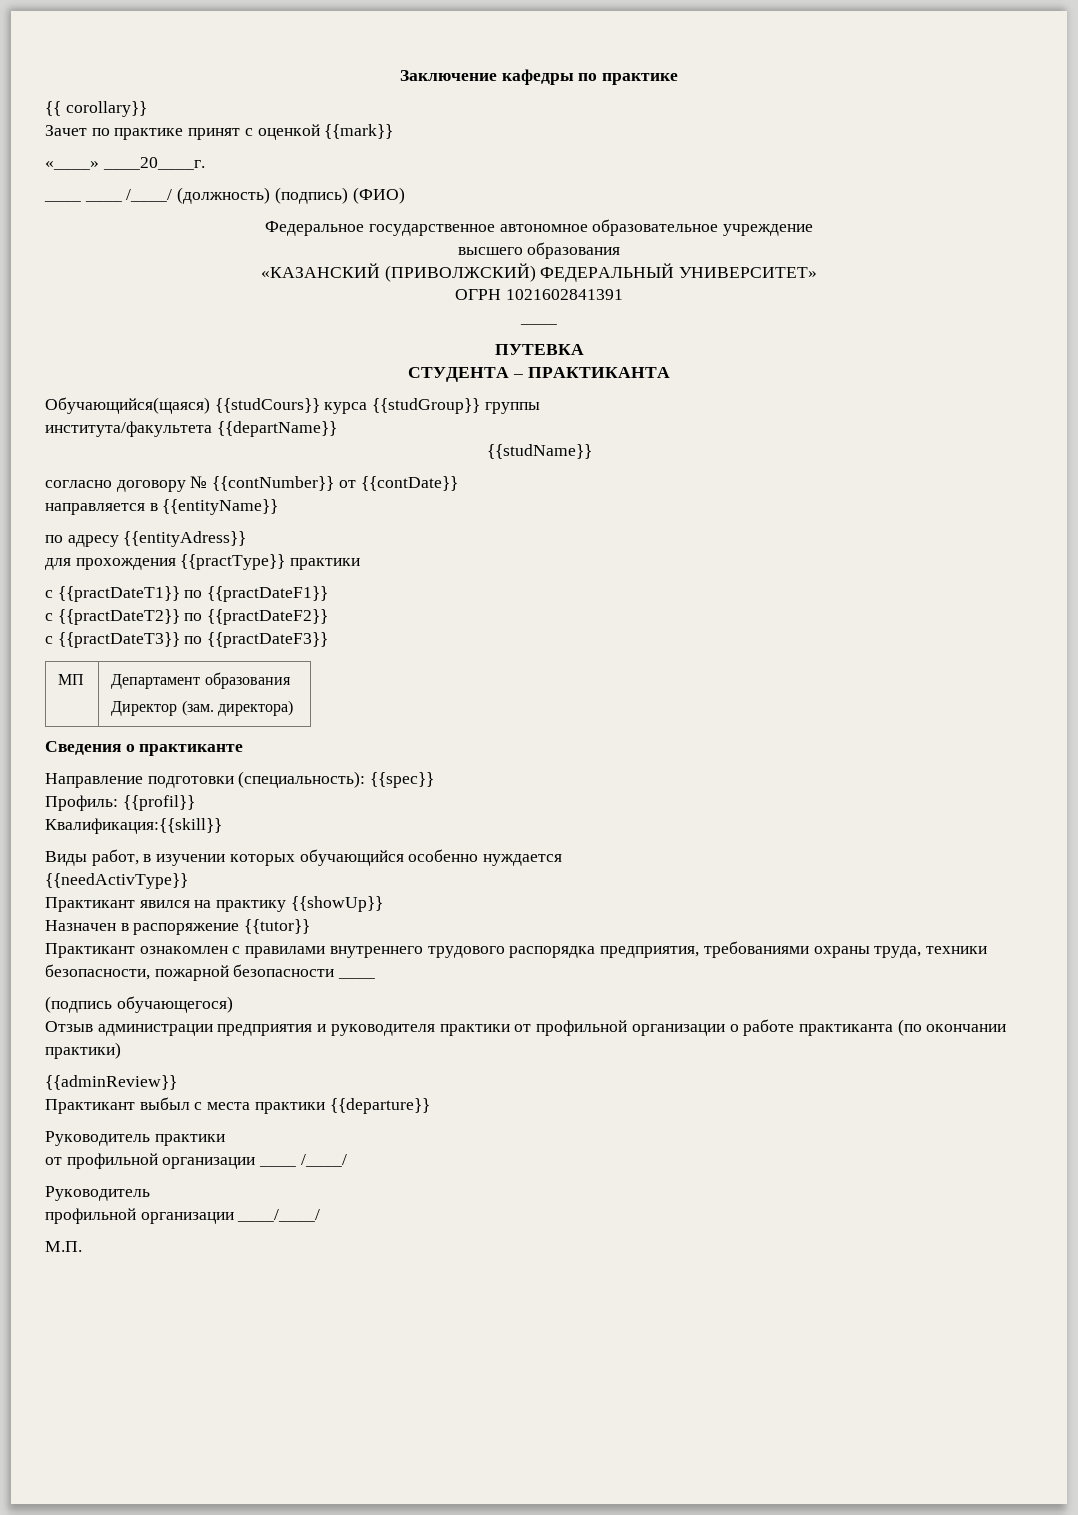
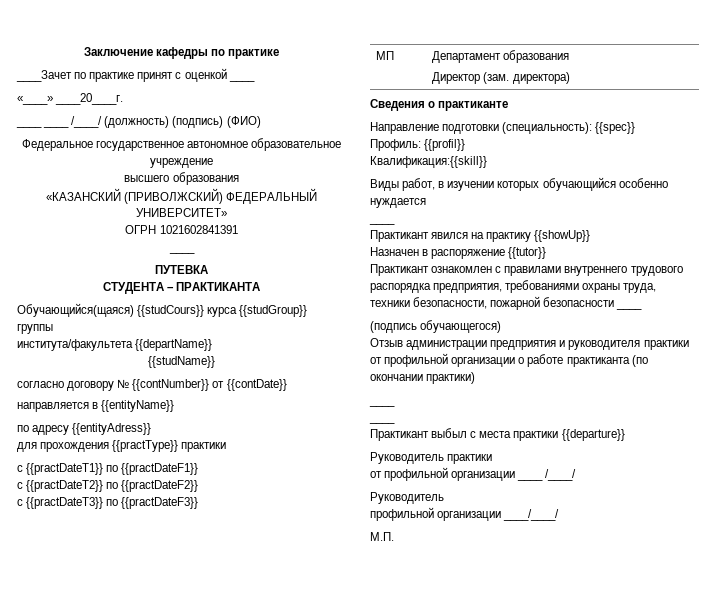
- {{ corollary}}
- Зачет по практике принят с оценкой {{mark}}
+ ____Зачет по практике принят с оценкой ____
  Виды работ, в изучении которых обучающийся особенно нуждается
- {{needActivType}}
+ ____
  Отзыв администрации предприятия и руководителя практики от профильной организации о работе практиканта (по окончании практики)
- {{adminReview}}
+ ____
+ ____

